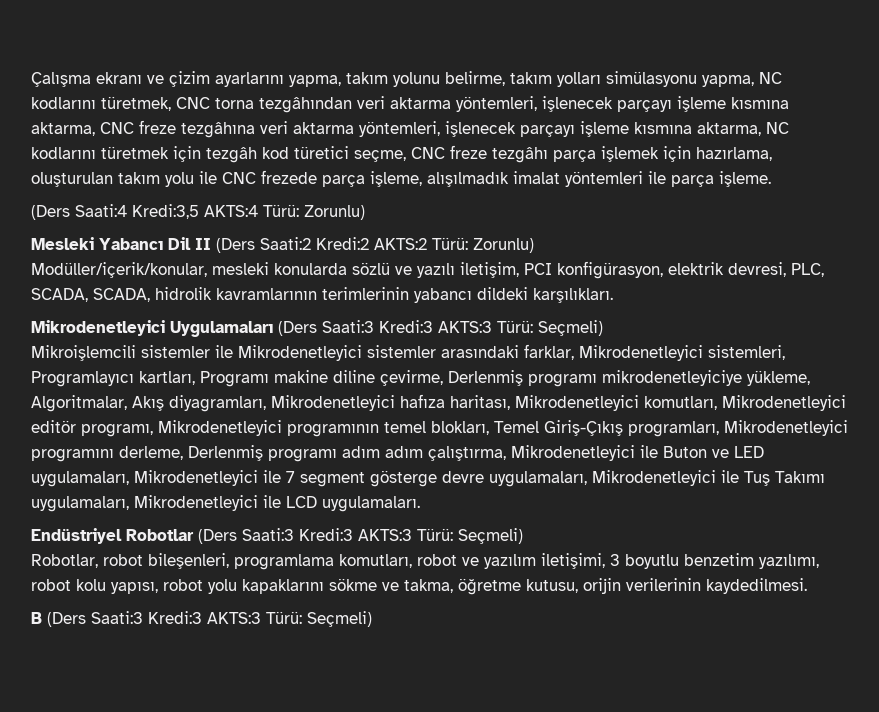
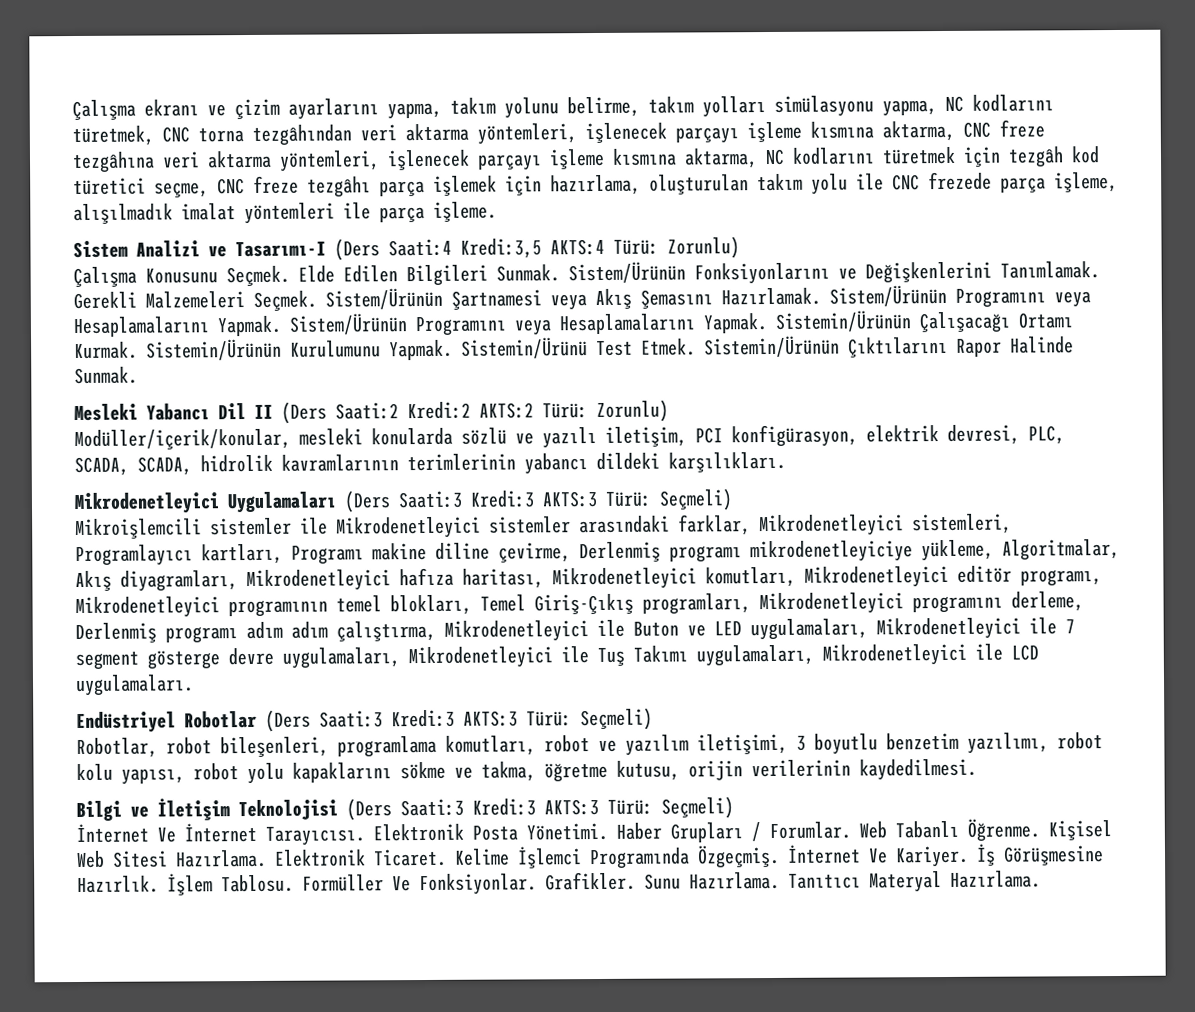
- (Ders Saati:4 Kredi:3,5 AKTS:4 Türü: Zorunlu)
+ Sistem Analizi ve Tasarımı-I (Ders Saati:4 Kredi:3,5 AKTS:4 Türü: Zorunlu)
+ Çalışma Konusunu Seçmek. Elde Edilen Bilgileri Sunmak. Sistem/Ürünün Fonksiyonlarını ve Değişkenlerini Tanımlamak. Gerekli Malzemeleri Seçmek. Sistem/Ürünün Şartnamesi veya Akış Şemasını Hazırlamak. Sistem/Ürünün Programını veya Hesaplamalarını Yapmak. Sistem/Ürünün Programını veya Hesaplamalarını Yapmak. Sistemin/Ürünün Çalışacağı Ortamı Kurmak. Sistemin/Ürünün Kurulumunu Yapmak. Sistemin/Ürünü Test Etmek. Sistemin/Ürünün Çıktılarını Rapor Halinde Sunmak.
- B (Ders Saati:3 Kredi:3 AKTS:3 Türü: Seçmeli)
+ Bilgi ve İletişim Teknolojisi (Ders Saati:3 Kredi:3 AKTS:3 Türü: Seçmeli)
+ İnternet Ve İnternet Tarayıcısı. Elektronik Posta Yönetimi. Haber Grupları / Forumlar. Web Tabanlı Öğrenme. Kişisel Web Sitesi Hazırlama. Elektronik Ticaret. Kelime İşlemci Programında Özgeçmiş. İnternet Ve Kariyer. İş Görüşmesine Hazırlık. İşlem Tablosu. Formüller Ve Fonksiyonlar. Grafikler. Sunu Hazırlama. Tanıtıcı Materyal Hazırlama.

